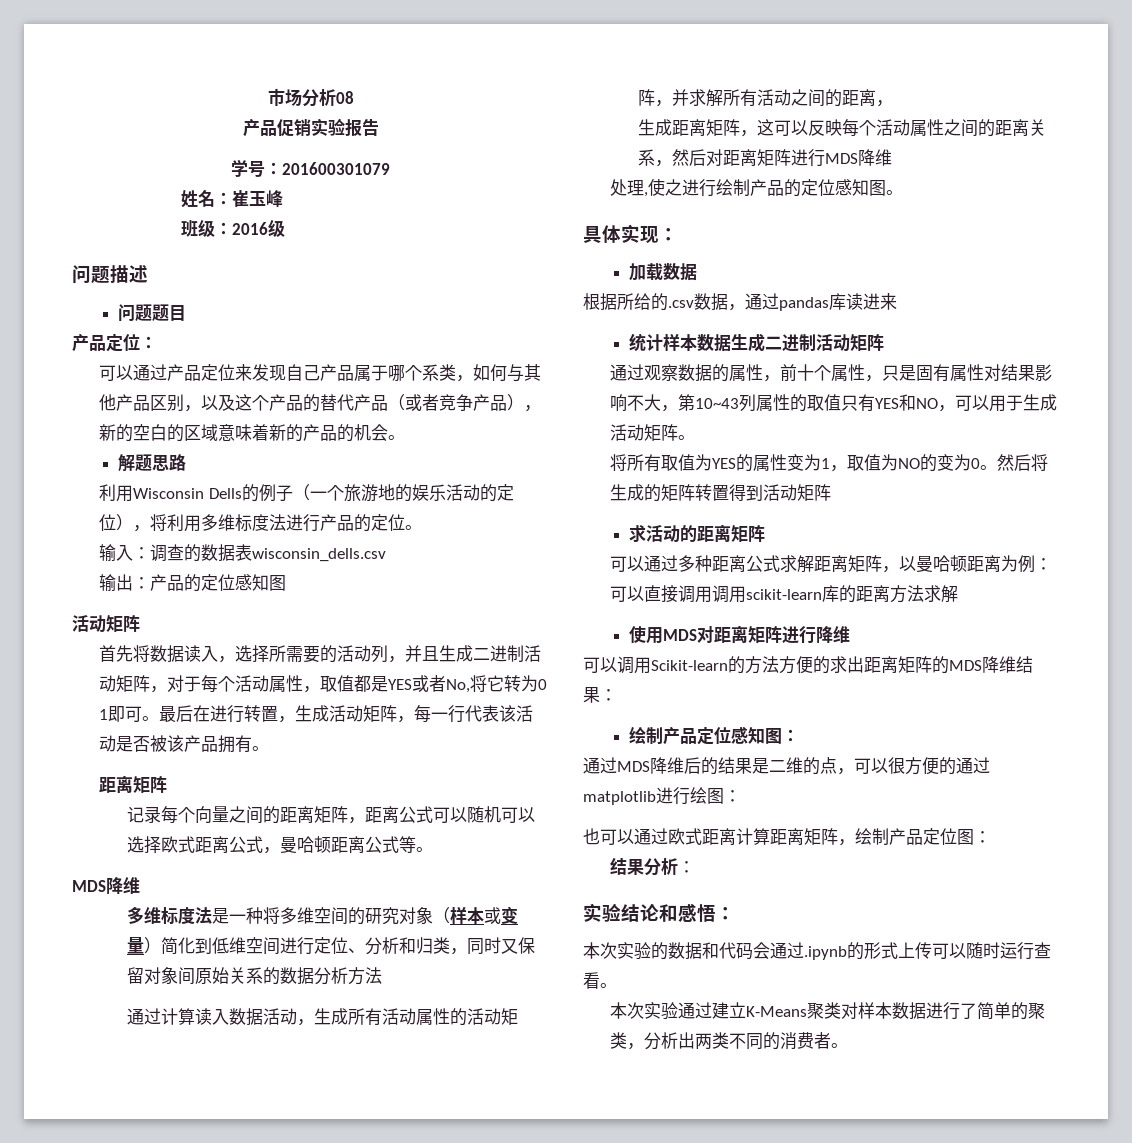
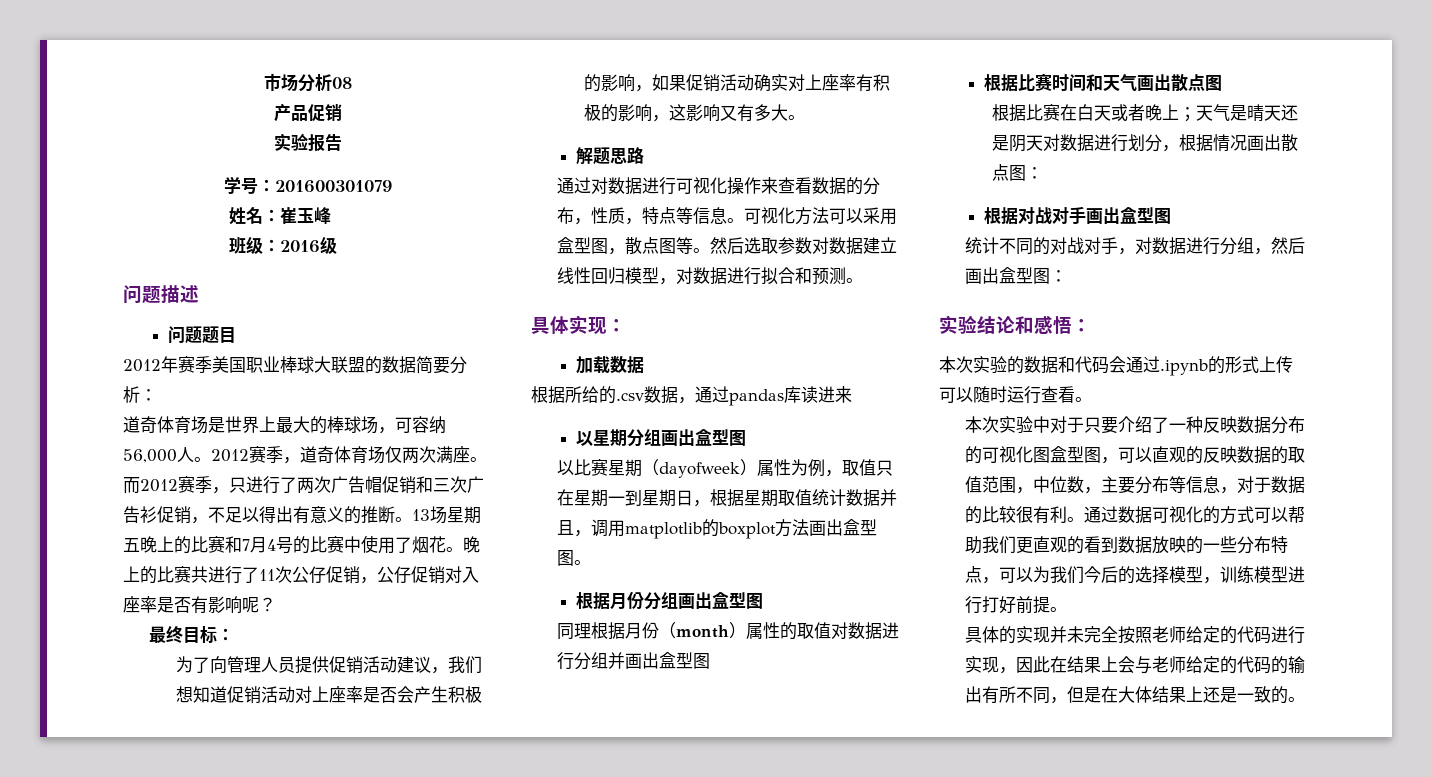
- 产品促销实验报告
+ 产品促销
+ 实验报告
- 产品定位：
- 可以通过产品定位来发现自己产品属于哪个系类，如何与其他产品区别，以及这个产品的替代产品（或者竞争产品），新的空白的区域意味着新的产品的机会。
+ 2012年赛季美国职业棒球大联盟的数据简要分析：
+ 道奇体育场是世界上最大的棒球场，可容纳56,000人。2012赛季，道奇体育场仅两次满座。而2012赛季，只进行了两次广告帽促销和三次广告衫促销，不足以得出有意义的推断。13场星期五晚上的比赛和7月4号的比赛中使用了烟花。晚上的比赛共进行了11次公仔促销，公仔促销对入座率是否有影响呢？
+ 最终目标：
+ 为了向管理人员提供促销活动建议，我们想知道促销活动对上座率是否会产生积极的影响，如果促销活动确实对上座率有积极的影响，这影响又有多大。
  解题思路
- 利用Wisconsin Dells的例子（一个旅游地的娱乐活动的定位），将利用多维标度法进行产品的定位。
- 输入：调查的数据表wisconsin_dells.csv
- 输出：产品的定位感知图
- 活动矩阵
- 首先将数据读入，选择所需要的活动列，并且生成二进制活动矩阵，对于每个活动属性，取值都是YES或者No,将它转为0 1即可。最后在进行转置，生成活动矩阵，每一行代表该活动是否被该产品拥有。
- 距离矩阵
- 记录每个向量之间的距离矩阵，距离公式可以随机可以选择欧式距离公式，曼哈顿距离公式等。
- MDS降维
- 多维标度法是一种将多维空间的研究对象（样本或变量）简化到低维空间进行定位、分析和归类，同时又保留对象间原始关系的数据分析方法
- 通过计算读入数据活动，生成所有活动属性的活动矩阵，并求解所有活动之间的距离，
- 生成距离矩阵，这可以反映每个活动属性之间的距离关系，然后对距离矩阵进行MDS降维
- 处理,使之进行绘制产品的定位感知图。
+ 通过对数据进行可视化操作来查看数据的分布，性质，特点等信息。可视化方法可以采用盒型图，散点图等。然后选取参数对数据建立线性回归模型，对数据进行拟合和预测。
- 统计样本数据生成二进制活动矩阵
- 通过观察数据的属性，前十个属性，只是固有属性对结果影响不大，第10~43列属性的取值只有YES和NO，可以用于生成活动矩阵。
- 将所有取值为YES的属性变为1，取值为NO的变为0。然后将生成的矩阵转置得到活动矩阵
- 求活动的距离矩阵
- 可以通过多种距离公式求解距离矩阵，以曼哈顿距离为例：可以直接调用调用scikit-learn库的距离方法求解
- 使用MDS对距离矩阵进行降维
- 可以调用Scikit-learn的方法方便的求出距离矩阵的MDS降维结果：
- 绘制产品定位感知图：
- 通过MDS降维后的结果是二维的点，可以很方便的通过matplotlib进行绘图：
- 也可以通过欧式距离计算距离矩阵，绘制产品定位图：
- 结果分析：
+ 以星期分组画出盒型图
+ 以比赛星期（dayofweek）属性为例，取值只在星期一到星期日，根据星期取值统计数据并且，调用matplotlib的boxplot方法画出盒型图。
+ 根据月份分组画出盒型图
+ 同理根据月份（month）属性的取值对数据进行分组并画出盒型图
+ 根据比赛时间和天气画出散点图
+ 根据比赛在白天或者晚上；天气是晴天还是阴天对数据进行划分，根据情况画出散点图：
+ 根据对战对手画出盒型图
+ 统计不同的对战对手，对数据进行分组，然后画出盒型图：
- 本次实验通过建立K-Means聚类对样本数据进行了简单的聚类，分析出两类不同的消费者。
+ 本次实验中对于只要介绍了一种反映数据分布的可视化图盒型图，可以直观的反映数据的取值范围，中位数，主要分布等信息，对于数据的比较很有利。通过数据可视化的方式可以帮助我们更直观的看到数据放映的一些分布特点，可以为我们今后的选择模型，训练模型进行打好前提。
+ 具体的实现并未完全按照老师给定的代码进行实现，因此在结果上会与老师给定的代码的输出有所不同，但是在大体结果上还是一致的。

